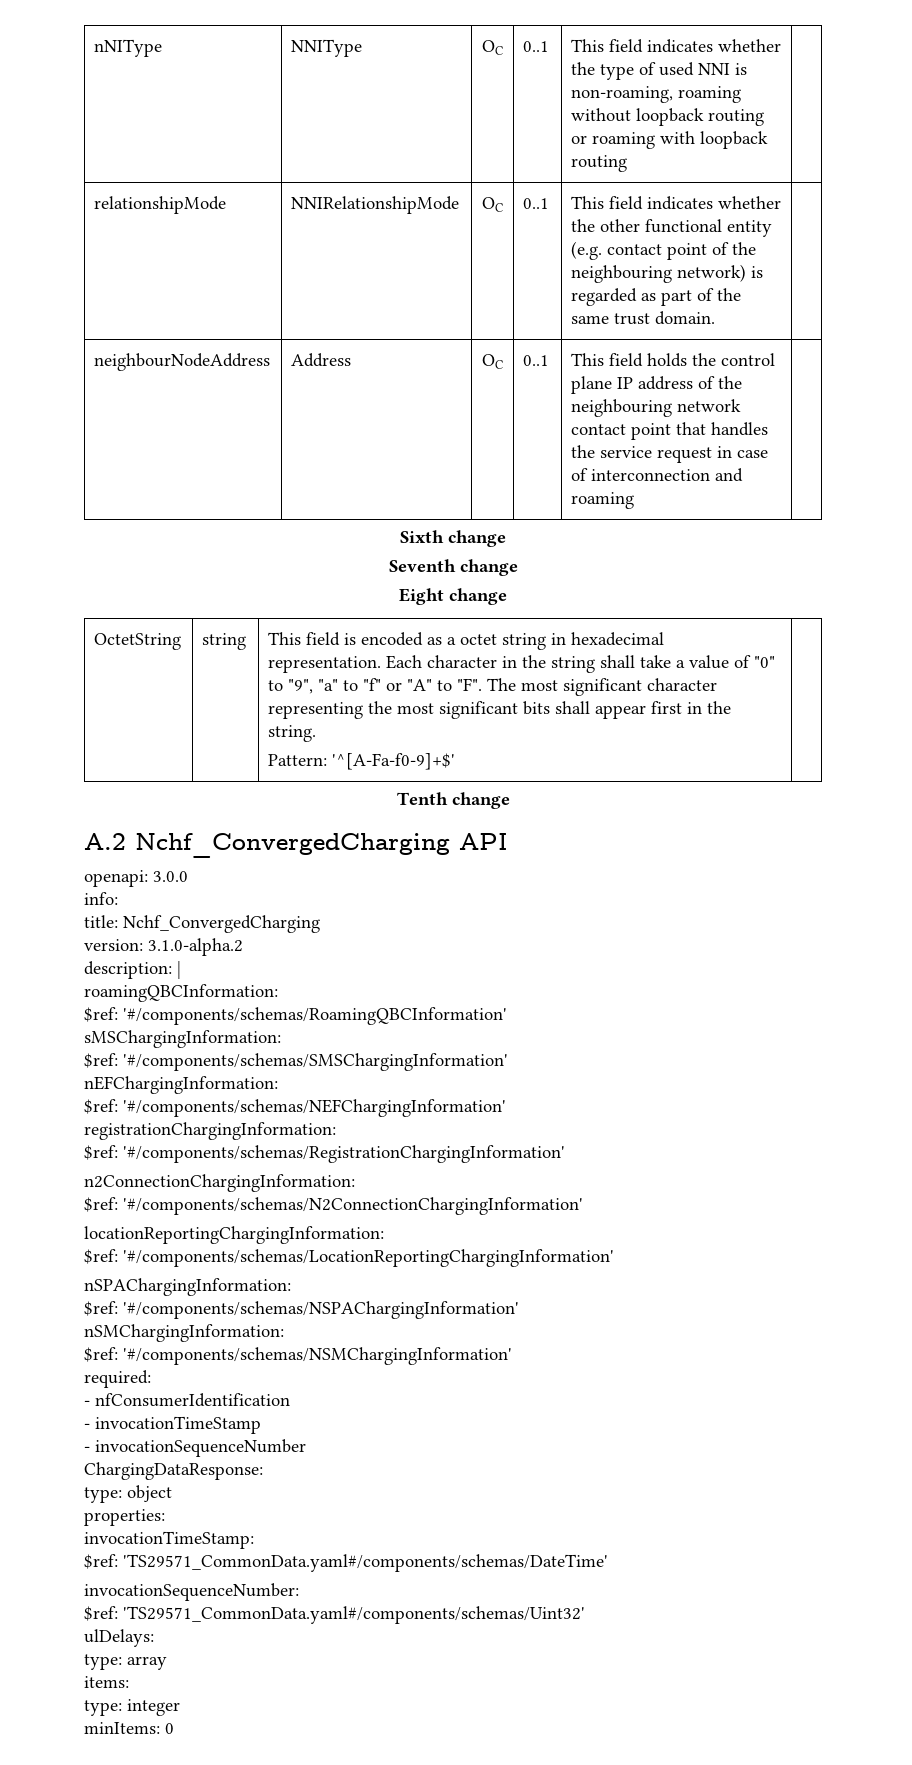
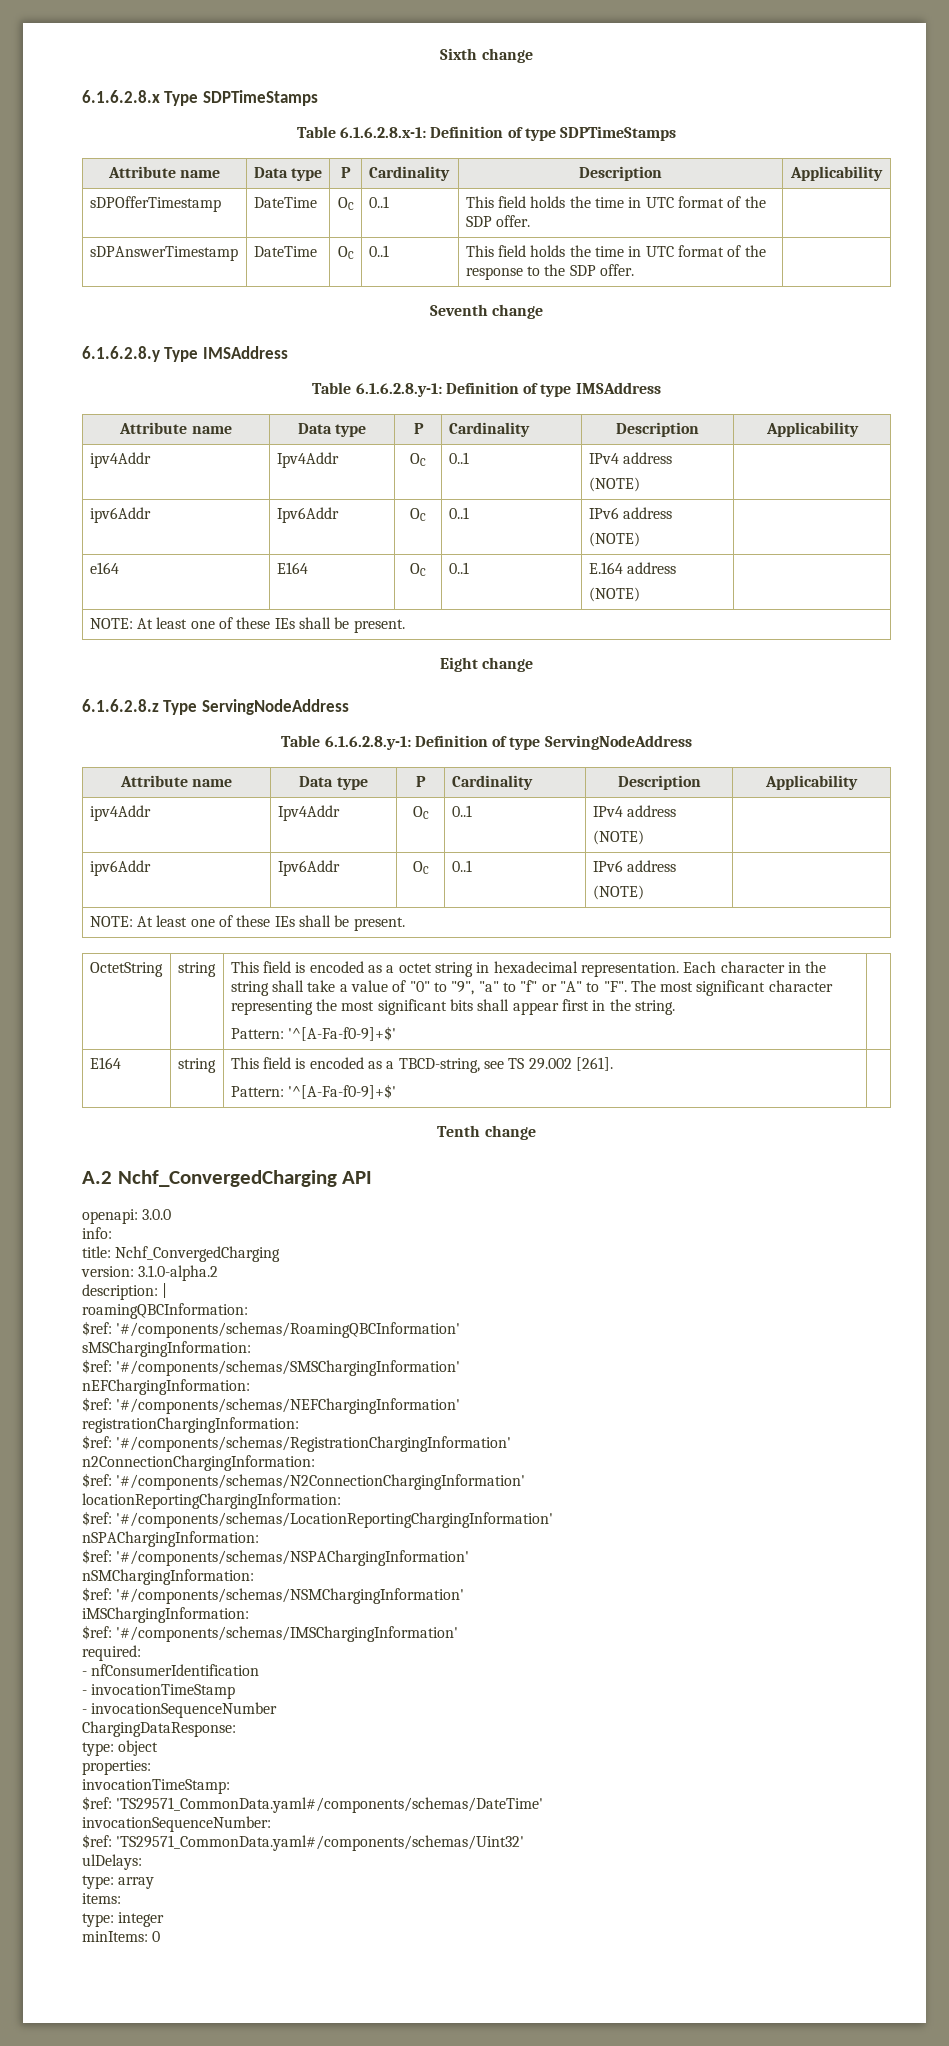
- nNIType | NNIType | OC | 0..1 | This field indicates whether the type of used NNI is non-roaming, roaming without loopback routing or roaming with loopback routing |
- relationshipMode | NNIRelationshipMode | OC | 0..1 | This field indicates whether the other functional entity (e.g. contact point of the neighbouring network) is regarded as part of the same trust domain. |
- neighbourNodeAddress | Address | OC | 0..1 | This field holds the control plane IP address of the neighbouring network contact point that handles the service request in case of interconnection and roaming |
  Sixth change
+ 6.1.6.2.8.x Type SDPTimeStamps
+ Table 6.1.6.2.8.x-1: Definition of type SDPTimeStamps
+ Attribute name | Data type | P | Cardinality | Description | Applicability
+ sDPOfferTimestamp | DateTime | OC | 0..1 | This field holds the time in UTC format of the SDP offer. |
+ sDPAnswerTimestamp | DateTime | OC | 0..1 | This field holds the time in UTC format of the response to the SDP offer. |
  Seventh change
+ 6.1.6.2.8.y Type IMSAddress
+ Table 6.1.6.2.8.y-1: Definition of type IMSAddress
+ Attribute name | Data type | P | Cardinality | Description | Applicability
+ ipv4Addr | Ipv4Addr | OC | 0..1 | IPv4 address
+ (NOTE) |
+ ipv6Addr | Ipv6Addr | OC | 0..1 | IPv6 address
+ (NOTE) |
+ e164 | E164 | OC | 0..1 | E.164 address
+ (NOTE) |
+ NOTE: At least one of these IEs shall be present.
  Eight change
+ 6.1.6.2.8.z Type ServingNodeAddress
+ Table 6.1.6.2.8.y-1: Definition of type ServingNodeAddress
+ Attribute name | Data type | P | Cardinality | Description | Applicability
+ ipv4Addr | Ipv4Addr | OC | 0..1 | IPv4 address
+ (NOTE) |
+ ipv6Addr | Ipv6Addr | OC | 0..1 | IPv6 address
+ (NOTE) |
+ NOTE: At least one of these IEs shall be present.
+ E164 | string | This field is encoded as a TBCD-string, see TS 29.002 [261].
+ Pattern: '^[A-Fa-f0-9]+$' |
+ iMSChargingInformation:
+ $ref: '#/components/schemas/IMSChargingInformation'

